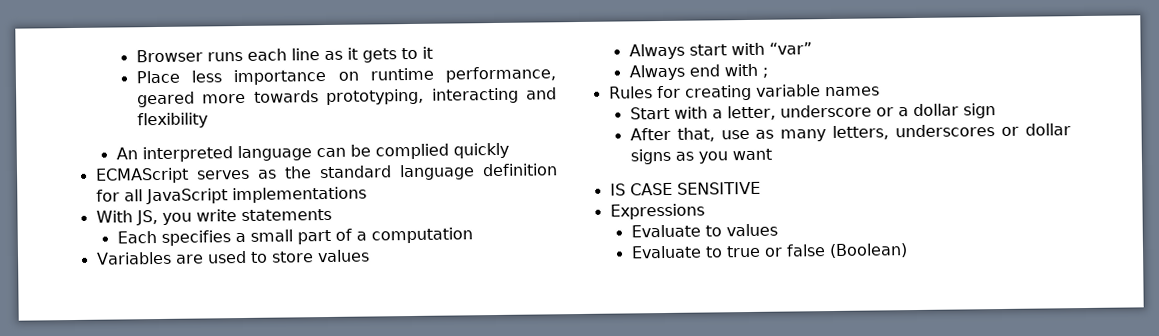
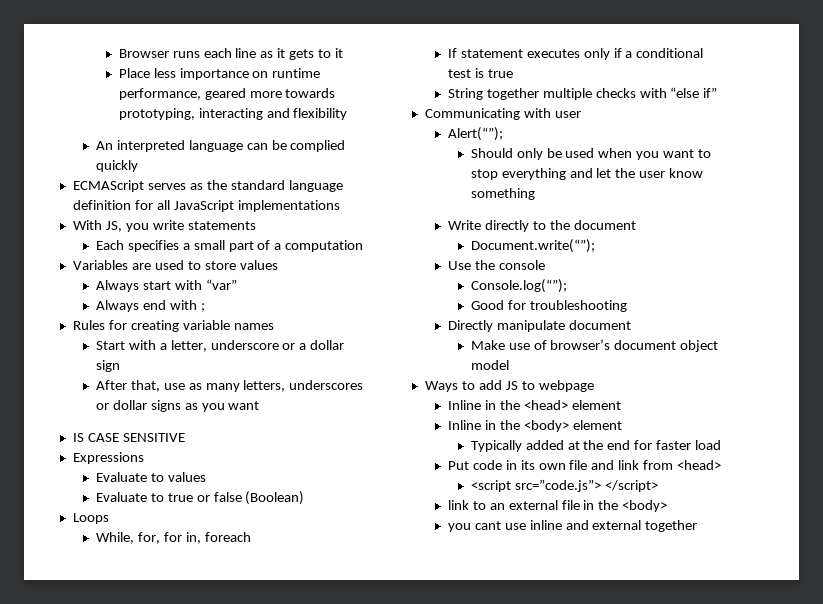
+ Loops
+ While, for, for in, foreach
+ If statement executes only if a conditional test is true
+ String together multiple checks with “else if”
+ Communicating with user
+ Alert(“”);
+ Should only be used when you want to stop everything and let the user know something
+ Write directly to the document
+ Document.write(“”);
+ Use the console
+ Console.log(“”);
+ Good for troubleshooting
+ Directly manipulate document
+ Make use of browser’s document object model
+ Ways to add JS to webpage
+ Inline in the <head> element
+ Inline in the <body> element
+ Typically added at the end for faster load
+ Put code in its own file and link from <head>
+ <script src=”code.js”> </script>
+ link to an external file in the <body>
+ you cant use inline and external together

